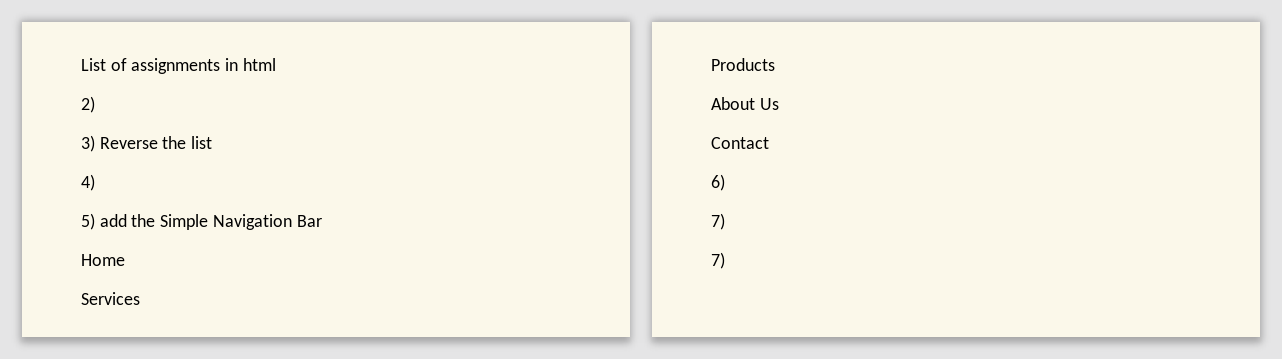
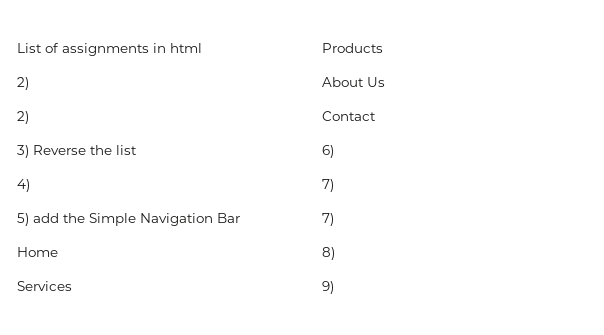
  List of assignments in html
+ 2)
+ 8)
+ 9)

